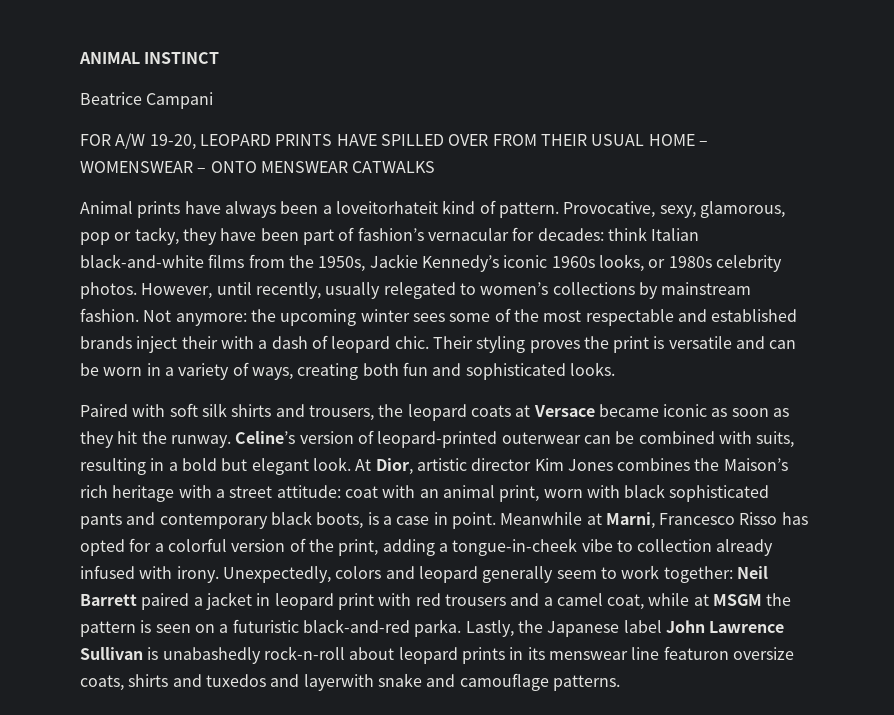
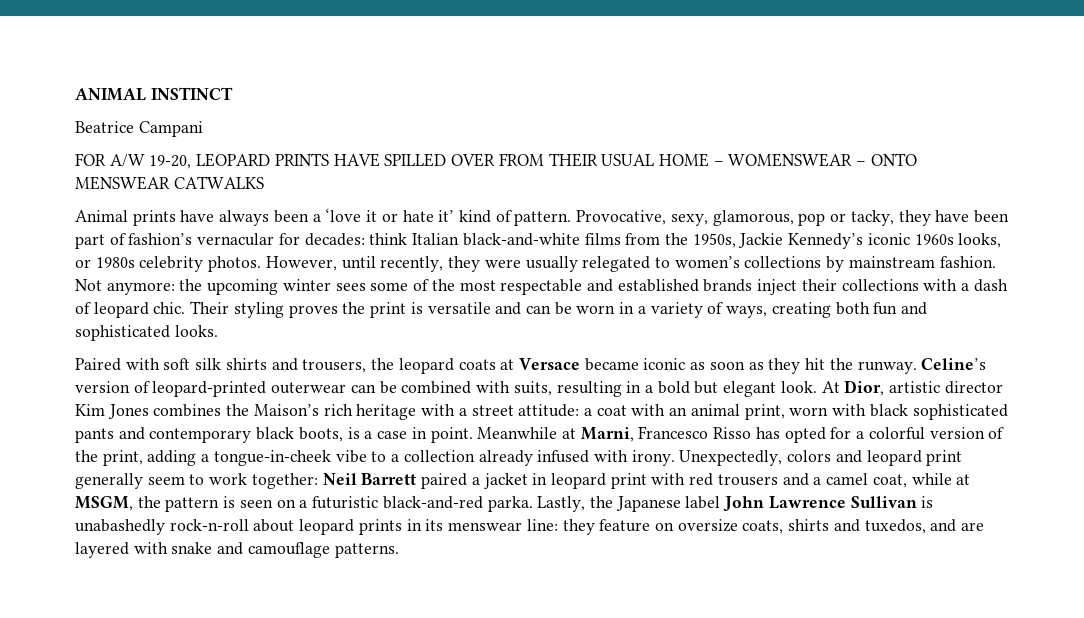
- Animal prints have always been a loveitorhateit kind of pattern.
+ Animal prints have always been a ‘love it or hate it’ kind of pattern.
- However, until recently, usually relegated to women’s collections by mainstream fashion.
+ However, until recently, they were usually relegated to women’s collections by mainstream fashion.
- Not anymore: the upcoming winter sees some of the most respectable and established brands inject their with a dash of leopard chic.
+ Not anymore: the upcoming winter sees some of the most respectable and established brands inject their collections with a dash of leopard chic.
- At Dior, artistic director Kim Jones combines the Maison’s rich heritage with a street attitude: coat with an animal print, worn with black sophisticated pants and contemporary black boots, is a case in point.
+ At Dior, artistic director Kim Jones combines the Maison’s rich heritage with a street attitude: a coat with an animal print, worn with black sophisticated pants and contemporary black boots, is a case in point.
- Meanwhile at Marni, Francesco Risso has opted for a colorful version of the print, adding a tongue-in-cheek vibe to collection already infused with irony.
+ Meanwhile at Marni, Francesco Risso has opted for a colorful version of the print, adding a tongue-in-cheek vibe to a collection already infused with irony.
- Unexpectedly, colors and leopard generally seem to work together: Neil Barrett paired a jacket in leopard print with red trousers and a camel coat, while at MSGM the pattern is seen on a futuristic black-and-red parka.
+ Unexpectedly, colors and leopard print generally seem to work together: Neil Barrett paired a jacket in leopard print with red trousers and a camel coat, while at MSGM, the pattern is seen on a futuristic black-and-red parka.
- Lastly, the Japanese label John Lawrence Sullivan is unabashedly rock-n-roll about leopard prints in its menswear line featuron oversize coats, shirts and tuxedos and layerwith snake and camouflage patterns.
+ Lastly, the Japanese label John Lawrence Sullivan is unabashedly rock-n-roll about leopard prints in its menswear line: they feature on oversize coats, shirts and tuxedos, and are layered with snake and camouflage patterns.

